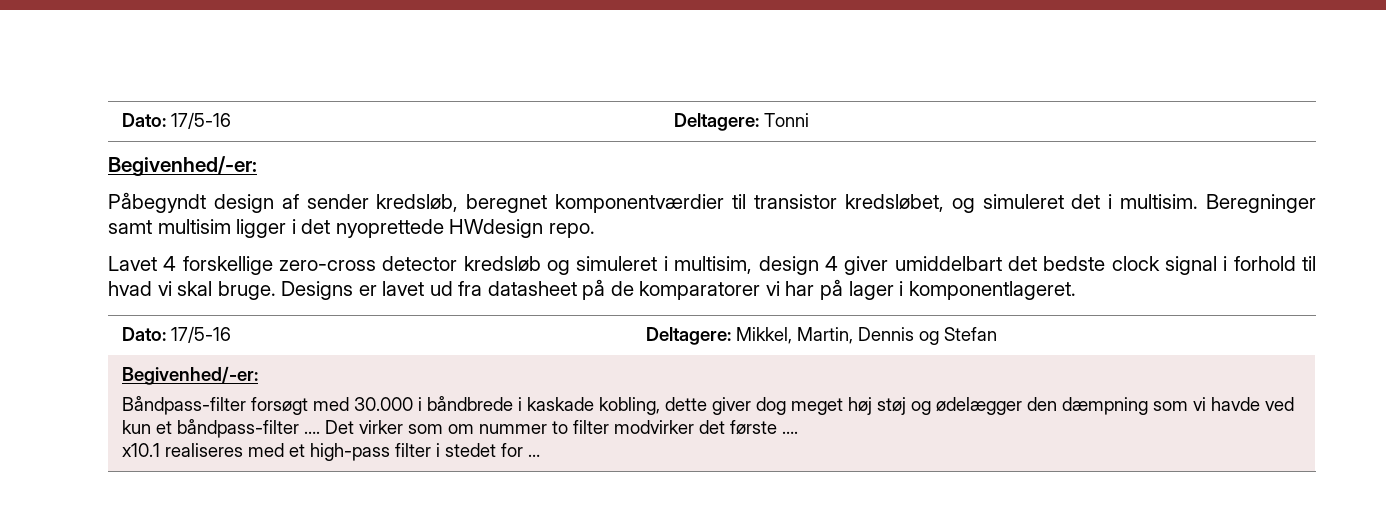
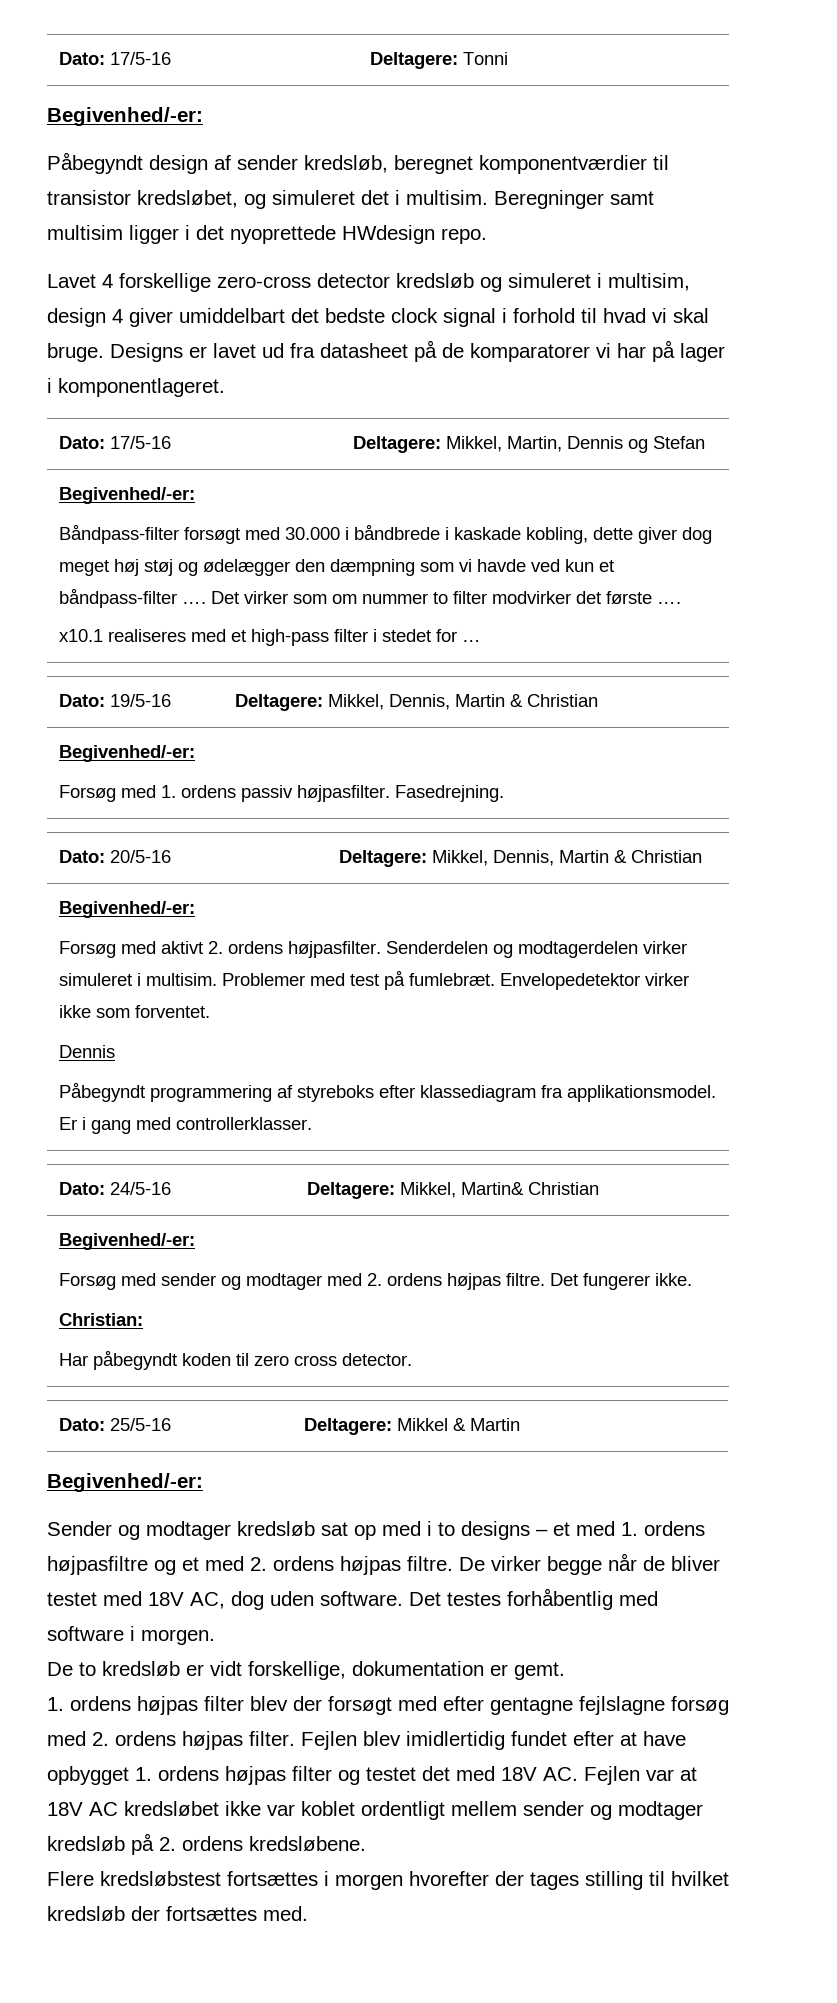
+ Dato: 19/5-16 | Deltagere: Mikkel, Dennis, Martin & Christian
+ Begivenhed/-er:
+ Forsøg med 1. ordens passiv højpasfilter. Fasedrejning.
+ Dato: 20/5-16 | Deltagere: Mikkel, Dennis, Martin & Christian
+ Begivenhed/-er:
+ Forsøg med aktivt 2. ordens højpasfilter. Senderdelen og modtagerdelen virker simuleret i multisim. Problemer med test på fumlebræt. Envelopedetektor virker ikke som forventet.
+ Dennis
+ Påbegyndt programmering af styreboks efter klassediagram fra applikationsmodel. Er i gang med controllerklasser.
+ Dato: 24/5-16 | Deltagere: Mikkel, Martin& Christian
+ Begivenhed/-er:
+ Forsøg med sender og modtager med 2. ordens højpas filtre. Det fungerer ikke.
+ Christian:
+ Har påbegyndt koden til zero cross detector.
+ Dato: 25/5-16 | Deltagere: Mikkel & Martin
+ Begivenhed/-er:
+ Sender og modtager kredsløb sat op med i to designs – et med 1. ordens højpasfiltre og et med 2. ordens højpas filtre. De virker begge når de bliver testet med 18V AC, dog uden software. Det testes forhåbentlig med software i morgen.
+ De to kredsløb er vidt forskellige, dokumentation er gemt.
+ 1. ordens højpas filter blev der forsøgt med efter gentagne fejlslagne forsøg med 2. ordens højpas filter. Fejlen blev imidlertidig fundet efter at have opbygget 1. ordens højpas filter og testet det med 18V AC. Fejlen var at 18V AC kredsløbet ikke var koblet ordentligt mellem sender og modtager kredsløb på 2. ordens kredsløbene.
+ Flere kredsløbstest fortsættes i morgen hvorefter der tages stilling til hvilket kredsløb der fortsættes med.

